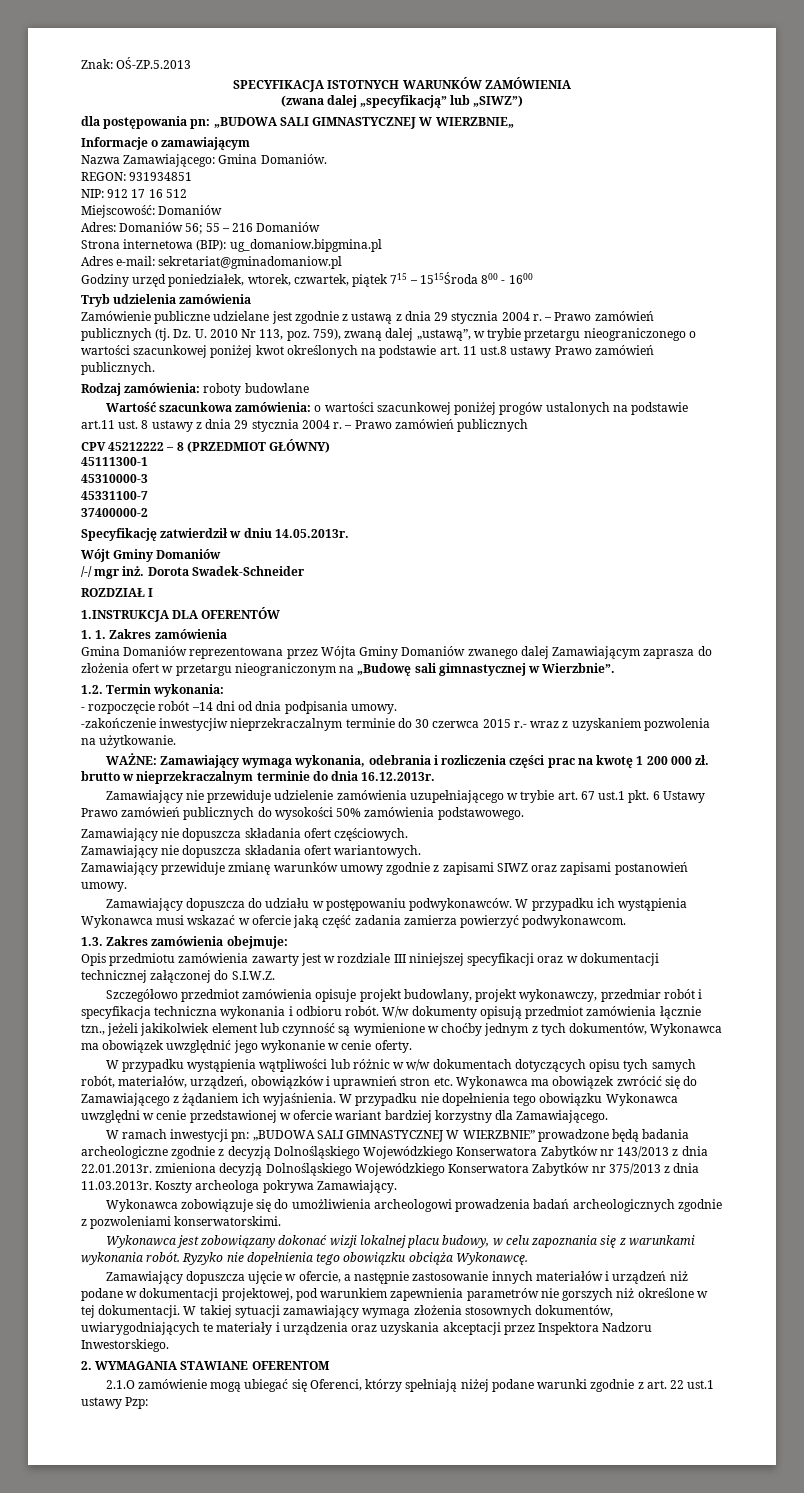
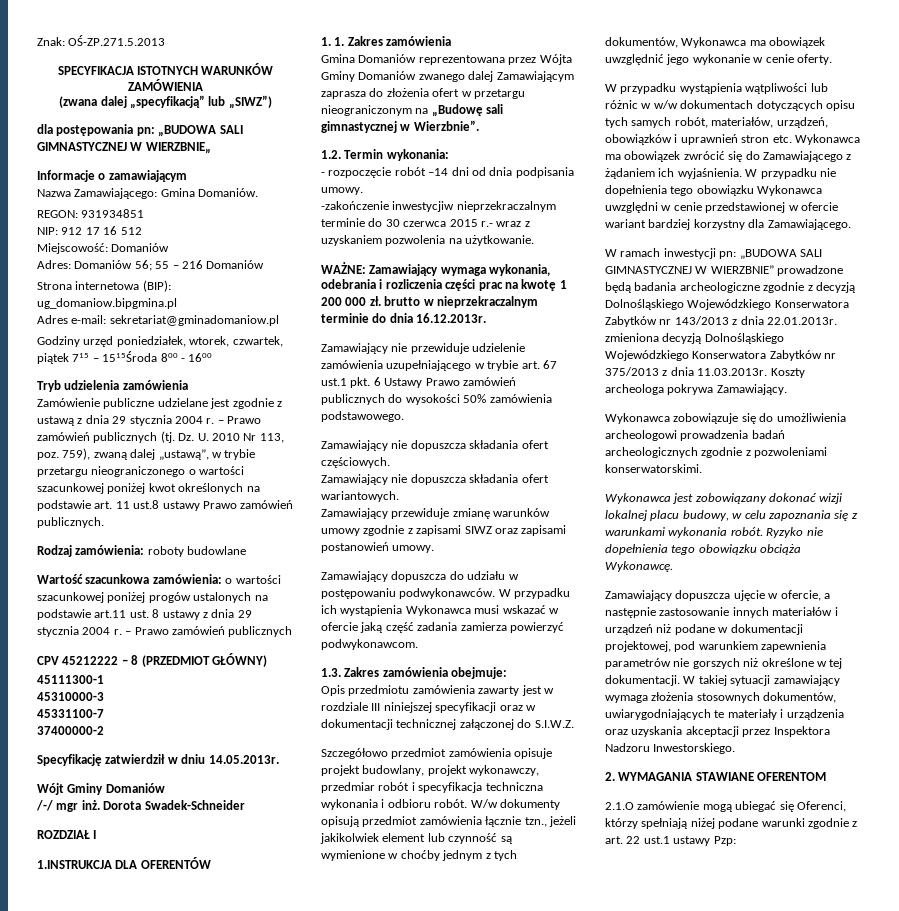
- Znak: OŚ-ZP.5.2013
+ Znak: OŚ-ZP.271.5.2013

